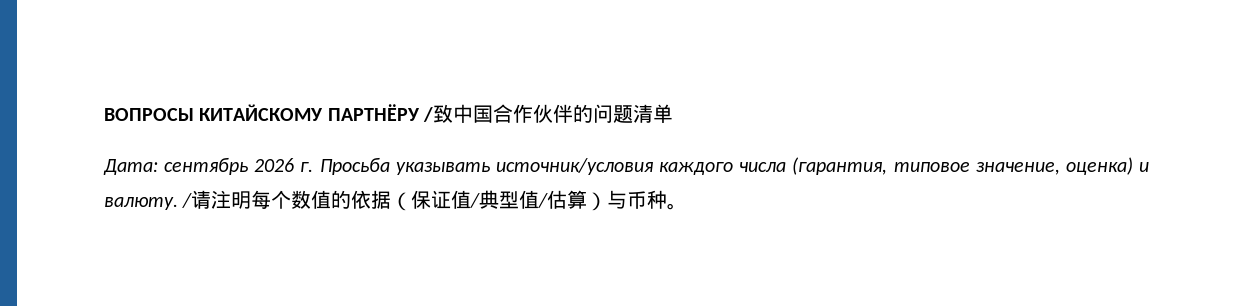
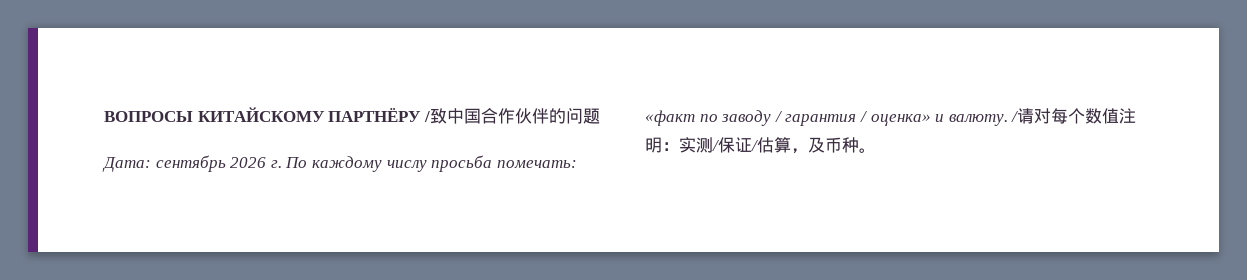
- ВОПРОСЫ КИТАЙСКОМУ ПАРТНЁРУ /致中国合作伙伴的问题清单
+ ВОПРОСЫ КИТАЙСКОМУ ПАРТНЁРУ /致中国合作伙伴的问题
- Дата: сентябрь 2026 г. Просьба указывать источник/условия каждого числа (гарантия, типовое значение, оценка) и валюту.
+ Дата: сентябрь 2026 г. По каждому числу просьба помечать: «факт по заводу / гарантия / оценка» и валюту.
- /请注明每个数值的依据（保证值/典型值/估算）与币种。
+ /请对每个数值注明：实测/保证/估算，及币种。

